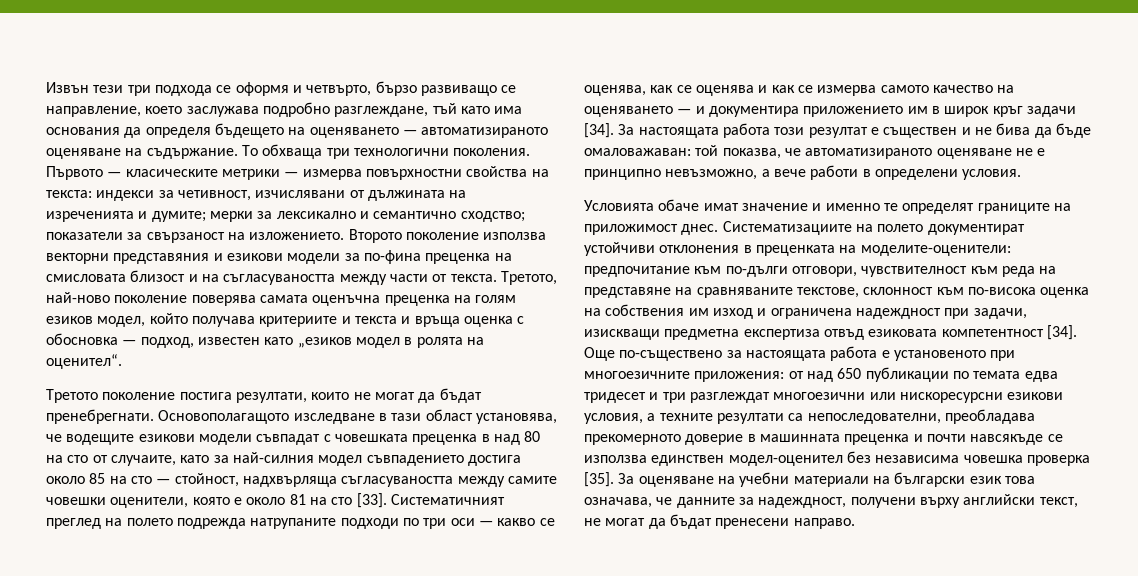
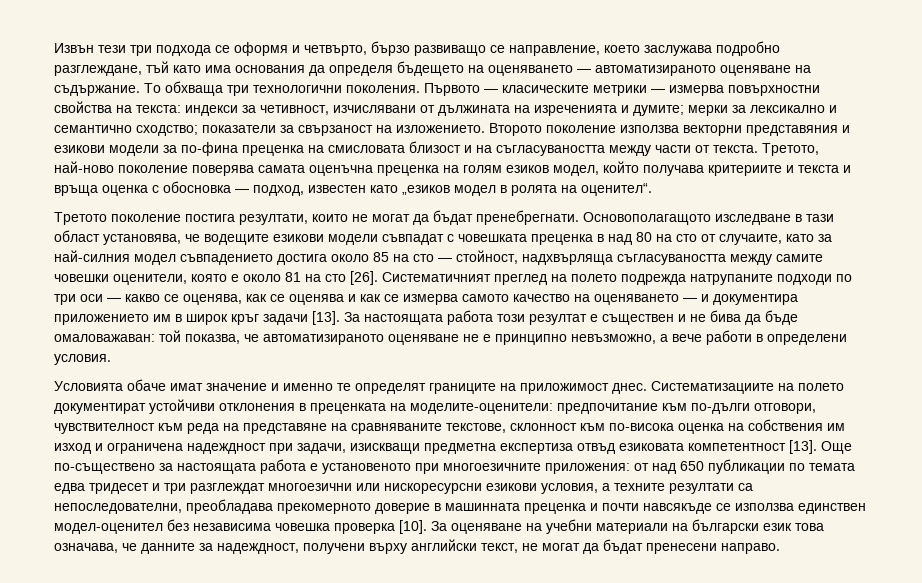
- Основополагащото изследване в тази област установява, че водещите езикови модели съвпадат с човешката преценка в над 80 на сто от случаите, като за най-силния модел съвпадението достига около 85 на сто — стойност, надхвърляща съгласуваността между самите човешки оценители, която е около 81 на сто [33].
+ Основополагащото изследване в тази област установява, че водещите езикови модели съвпадат с човешката преценка в над 80 на сто от случаите, като за най-силния модел съвпадението достига около 85 на сто — стойност, надхвърляща съгласуваността между самите човешки оценители, която е около 81 на сто [26].
- Систематичният преглед на полето подрежда натрупаните подходи по три оси — какво се оценява, как се оценява и как се измерва самото качество на оценяването — и документира приложението им в широк кръг задачи [34].
+ Систематичният преглед на полето подрежда натрупаните подходи по три оси — какво се оценява, как се оценява и как се измерва самото качество на оценяването — и документира приложението им в широк кръг задачи [13].
- Систематизациите на полето документират устойчиви отклонения в преценката на моделите-оценители: предпочитание към по-дълги отговори, чувствителност към реда на представяне на сравняваните текстове, склонност към по-висока оценка на собствения им изход и ограничена надеждност при задачи, изискващи предметна експертиза отвъд езиковата компетентност [34].
+ Систематизациите на полето документират устойчиви отклонения в преценката на моделите-оценители: предпочитание към по-дълги отговори, чувствителност към реда на представяне на сравняваните текстове, склонност към по-висока оценка на собствения им изход и ограничена надеждност при задачи, изискващи предметна експертиза отвъд езиковата компетентност [13].
- Още по-съществено за настоящата работа е установеното при многоезичните приложения: от над 650 публикации по темата едва тридесет и три разглеждат многоезични или нискоресурсни езикови условия, а техните резултати са непоследователни, преобладава прекомерното доверие в машинната преценка и почти навсякъде се използва единствен модел-оценител без независима човешка проверка [35].
+ Още по-съществено за настоящата работа е установеното при многоезичните приложения: от над 650 публикации по темата едва тридесет и три разглеждат многоезични или нискоресурсни езикови условия, а техните резултати са непоследователни, преобладава прекомерното доверие в машинната преценка и почти навсякъде се използва единствен модел-оценител без независима човешка проверка [10].

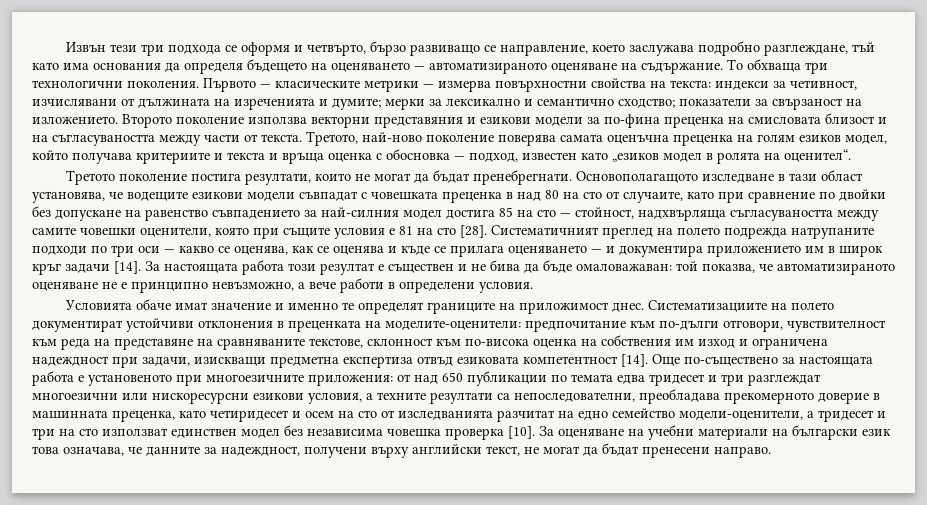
- Основополагащото изследване в тази област установява, че водещите езикови модели съвпадат с човешката преценка в над 80 на сто от случаите, като за най-силния модел съвпадението достига около 85 на сто — стойност, надхвърляща съгласуваността между самите човешки оценители, която е около 81 на сто [26].
+ Основополагащото изследване в тази област установява, че водещите езикови модели съвпадат с човешката преценка в над 80 на сто от случаите, като при сравнение по двойки без допускане на равенство съвпадението за най-силния модел достига 85 на сто — стойност, надхвърляща съгласуваността между самите човешки оценители, която при същите условия е 81 на сто [28].
- Систематичният преглед на полето подрежда натрупаните подходи по три оси — какво се оценява, как се оценява и как се измерва самото качество на оценяването — и документира приложението им в широк кръг задачи [13].
+ Систематичният преглед на полето подрежда натрупаните подходи по три оси — какво се оценява, как се оценява и къде се прилага оценяването — и документира приложението им в широк кръг задачи [14].
- Систематизациите на полето документират устойчиви отклонения в преценката на моделите-оценители: предпочитание към по-дълги отговори, чувствителност към реда на представяне на сравняваните текстове, склонност към по-висока оценка на собствения им изход и ограничена надеждност при задачи, изискващи предметна експертиза отвъд езиковата компетентност [13].
+ Систематизациите на полето документират устойчиви отклонения в преценката на моделите-оценители: предпочитание към по-дълги отговори, чувствителност към реда на представяне на сравняваните текстове, склонност към по-висока оценка на собствения им изход и ограничена надеждност при задачи, изискващи предметна експертиза отвъд езиковата компетентност [14].
- Още по-съществено за настоящата работа е установеното при многоезичните приложения: от над 650 публикации по темата едва тридесет и три разглеждат многоезични или нискоресурсни езикови условия, а техните резултати са непоследователни, преобладава прекомерното доверие в машинната преценка и почти навсякъде се използва единствен модел-оценител без независима човешка проверка [10].
+ Още по-съществено за настоящата работа е установеното при многоезичните приложения: от над 650 публикации по темата едва тридесет и три разглеждат многоезични или нискоресурсни езикови условия, а техните резултати са непоследователни, преобладава прекомерното доверие в машинната преценка, като четиридесет и осем на сто от изследванията разчитат на едно семейство модели-оценители, а тридесет и три на сто използват единствен модел без независима човешка проверка [10].

